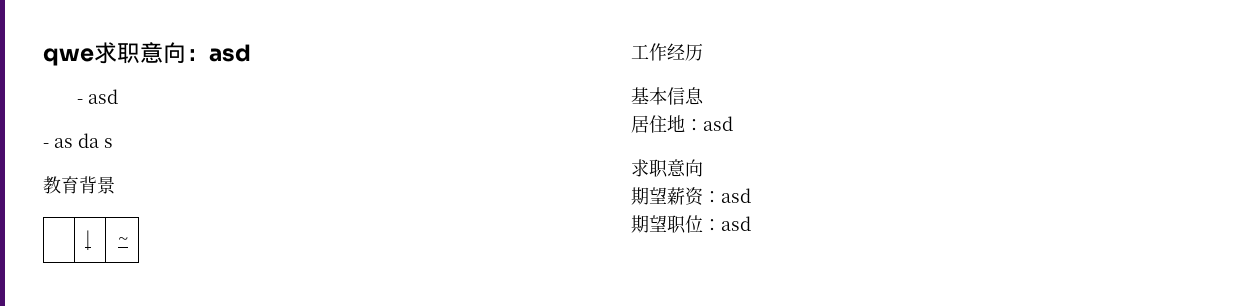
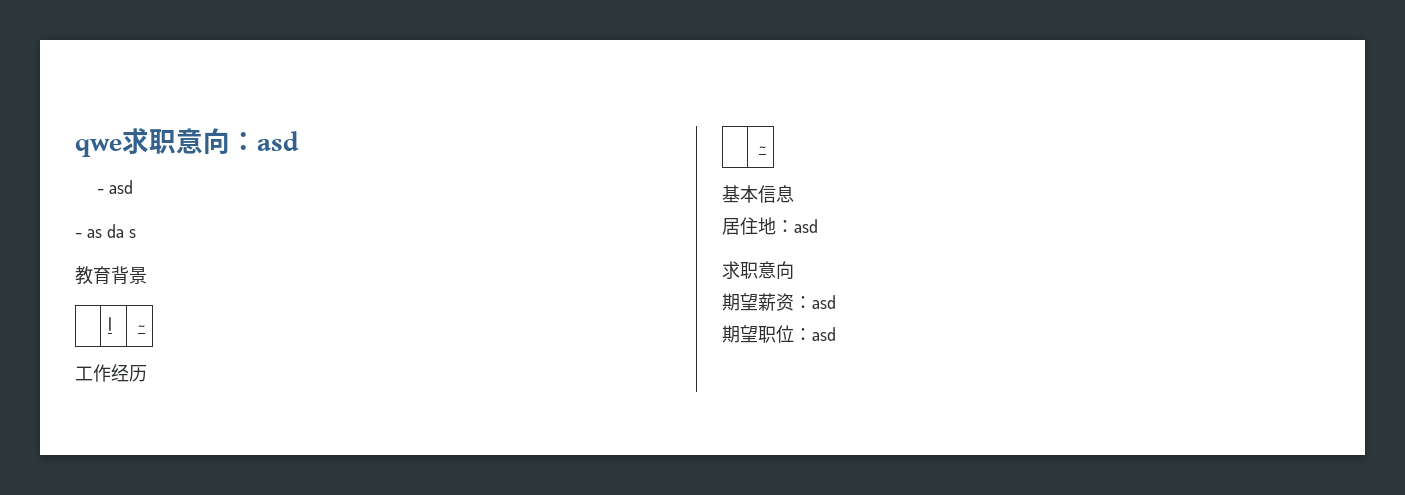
  工作经历
+ | ~

